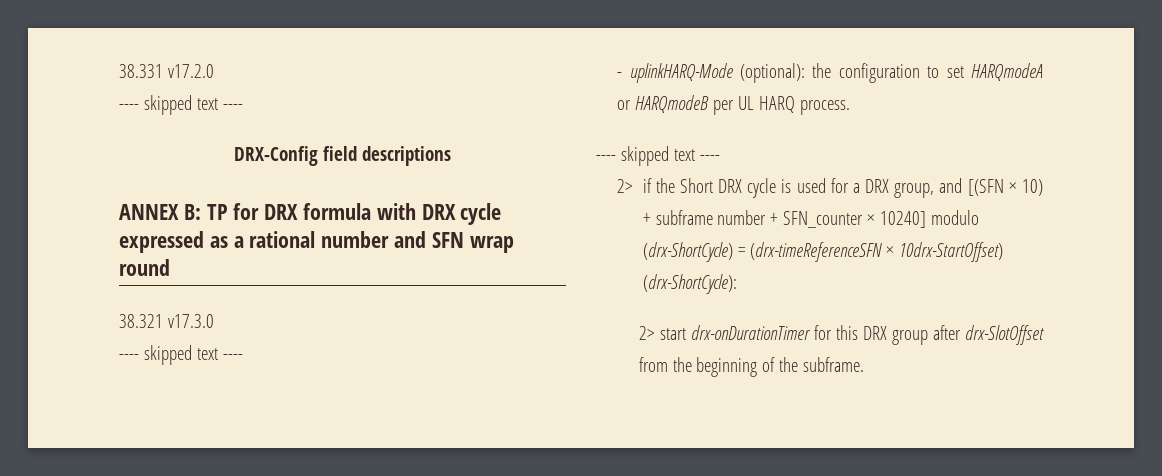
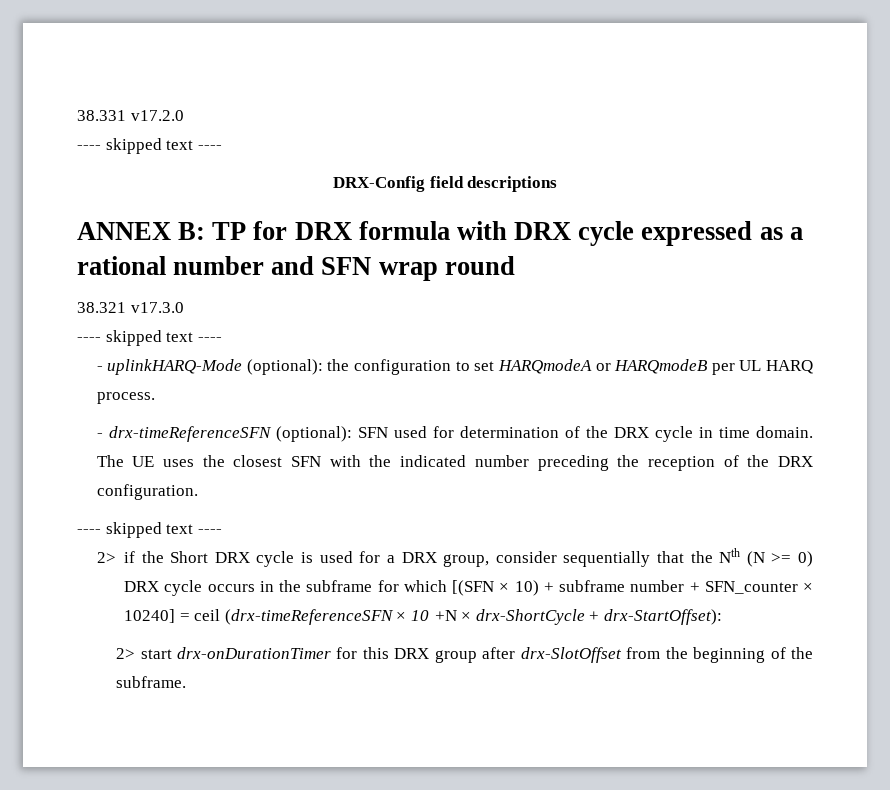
+ - drx-timeReferenceSFN (optional): SFN used for determination of the DRX cycle in time domain. The UE uses the closest SFN with the indicated number preceding the reception of the DRX configuration.
- 2> if the Short DRX cycle is used for a DRX group, and [(SFN × 10) + subframe number + SFN_counter × 10240] modulo (drx-ShortCycle) = (drx-timeReferenceSFN × 10drx-StartOffset) (drx-ShortCycle):
+ 2> if the Short DRX cycle is used for a DRX group, consider sequentially that the Nth (N >= 0) DRX cycle occurs in the subframe for which [(SFN × 10) + subframe number + SFN_counter × 10240] = ceil (drx-timeReferenceSFN × 10 +N × drx-ShortCycle + drx-StartOffset):

